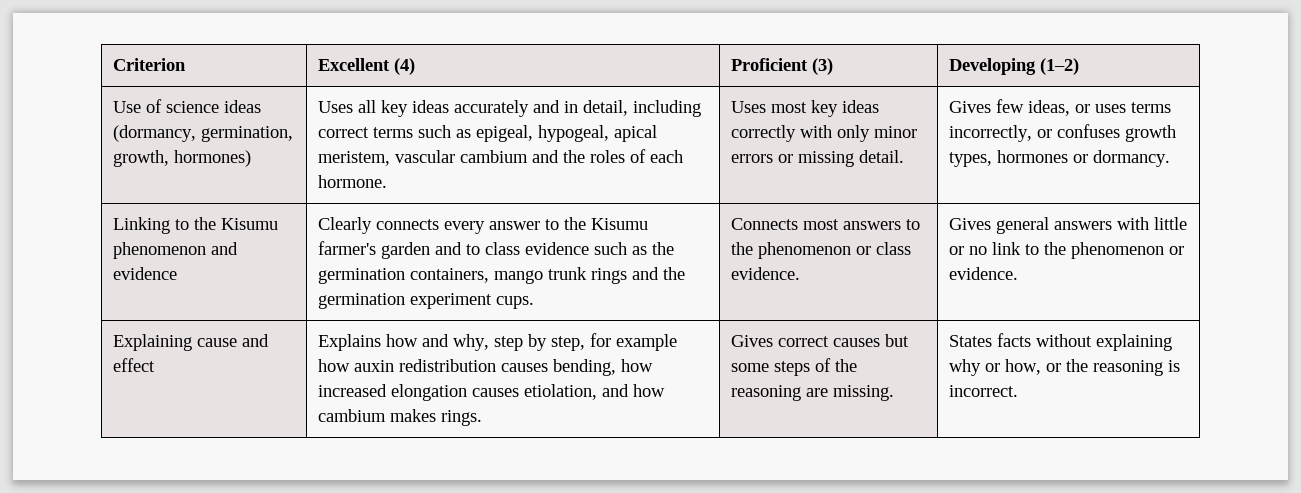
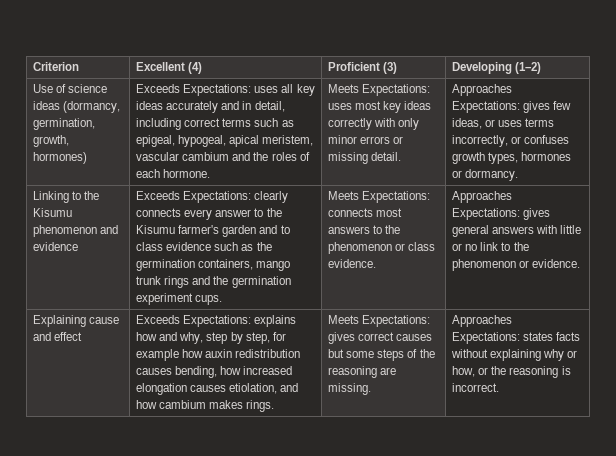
- Uses all key ideas accurately and in detail, including correct terms such as epigeal, hypogeal, apical meristem, vascular cambium and the roles of each hormone.
+ Exceeds Expectations: uses all key ideas accurately and in detail, including correct terms such as epigeal, hypogeal, apical meristem, vascular cambium and the roles of each hormone.
- Uses most key ideas correctly with only minor errors or missing detail.
+ Meets Expectations: uses most key ideas correctly with only minor errors or missing detail.
- Gives few ideas, or uses terms incorrectly, or confuses growth types, hormones or dormancy.
+ Approaches Expectations: gives few ideas, or uses terms incorrectly, or confuses growth types, hormones or dormancy.
- Clearly connects every answer to the Kisumu farmer's garden and to class evidence such as the germination containers, mango trunk rings and the germination experiment cups.
+ Exceeds Expectations: clearly connects every answer to the Kisumu farmer's garden and to class evidence such as the germination containers, mango trunk rings and the germination experiment cups.
- Connects most answers to the phenomenon or class evidence.
+ Meets Expectations: connects most answers to the phenomenon or class evidence.
- Gives general answers with little or no link to the phenomenon or evidence.
+ Approaches Expectations: gives general answers with little or no link to the phenomenon or evidence.
- Explains how and why, step by step, for example how auxin redistribution causes bending, how increased elongation causes etiolation, and how cambium makes rings.
+ Exceeds Expectations: explains how and why, step by step, for example how auxin redistribution causes bending, how increased elongation causes etiolation, and how cambium makes rings.
- Gives correct causes but some steps of the reasoning are missing.
+ Meets Expectations: gives correct causes but some steps of the reasoning are missing.
- States facts without explaining why or how, or the reasoning is incorrect.
+ Approaches Expectations: states facts without explaining why or how, or the reasoning is incorrect.

